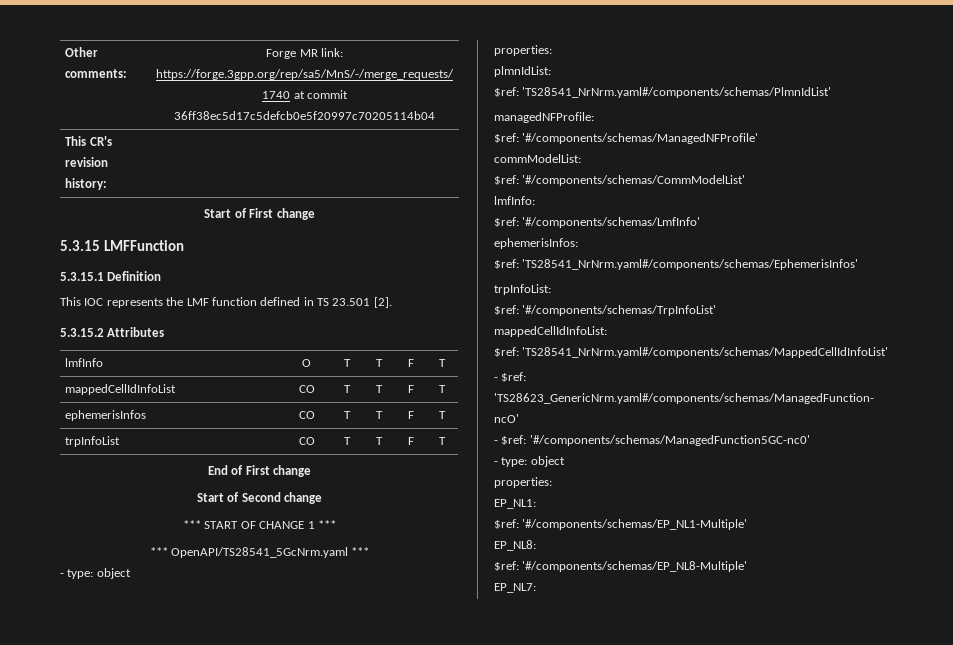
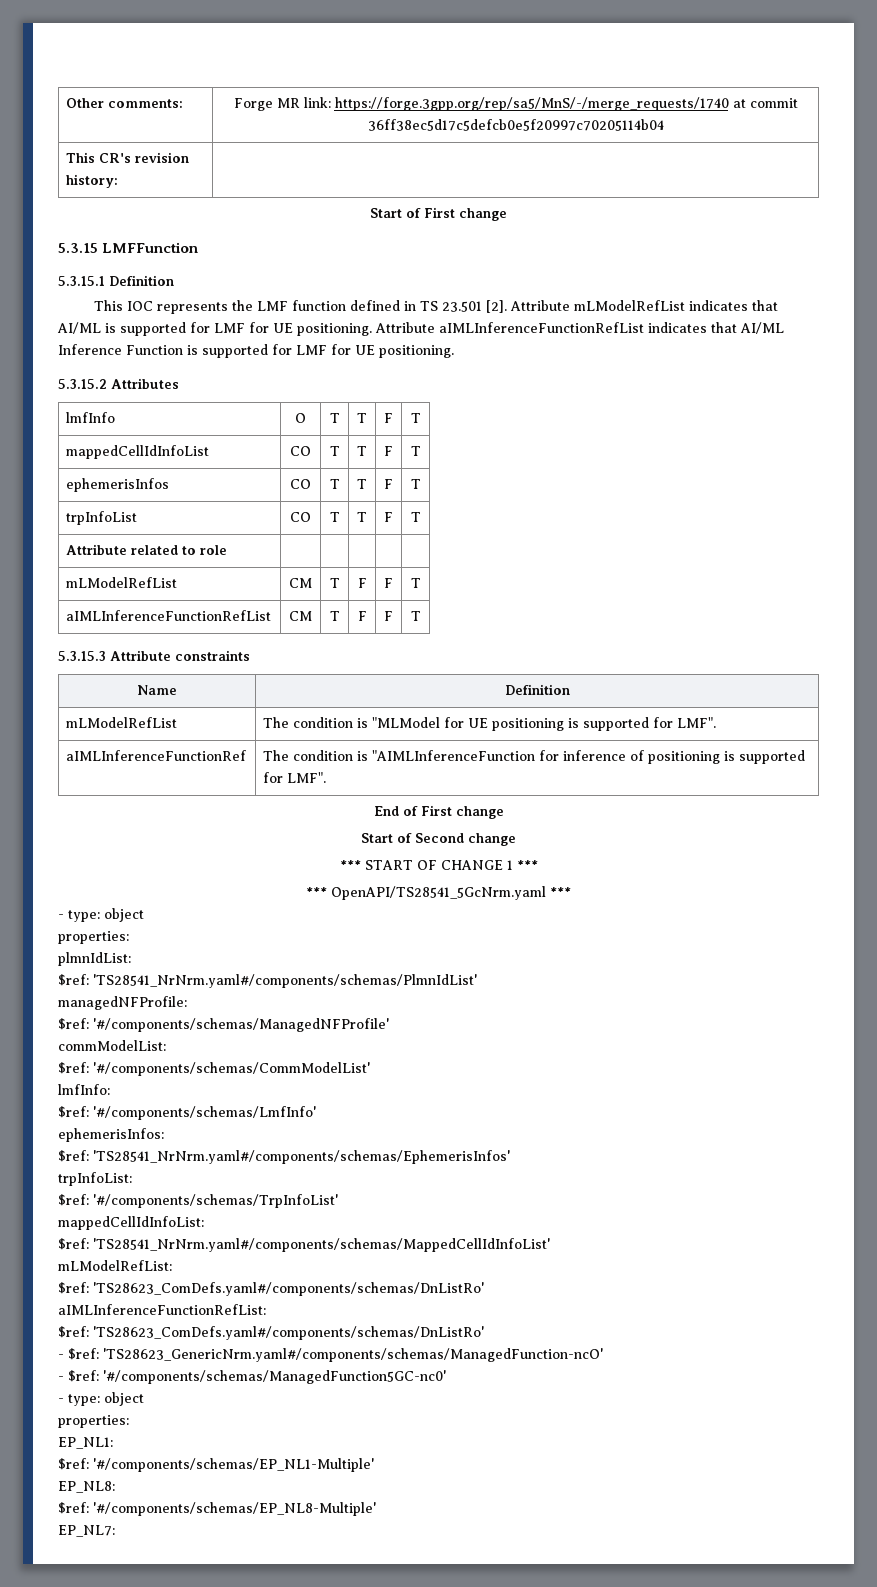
+ Attribute mLModelRefList indicates that AI/ML is supported for LMF for UE positioning. Attribute aIMLInferenceFunctionRefList indicates that AI/ML Inference Function is supported for LMF for UE positioning.
+ Attribute related to role | | | | |
+ mLModelRefList | CM | T | F | F | T
+ aIMLInferenceFunctionRefList | CM | T | F | F | T
+ 5.3.15.3 Attribute constraints
+ Name | Definition
+ mLModelRefList | The condition is "MLModel for UE positioning is supported for LMF".
+ aIMLInferenceFunctionRef | The condition is "AIMLInferenceFunction for inference of positioning is supported for LMF".
+ mLModelRefList:
+ $ref: 'TS28623_ComDefs.yaml#/components/schemas/DnListRo'
+ aIMLInferenceFunctionRefList:
+ $ref: 'TS28623_ComDefs.yaml#/components/schemas/DnListRo'

